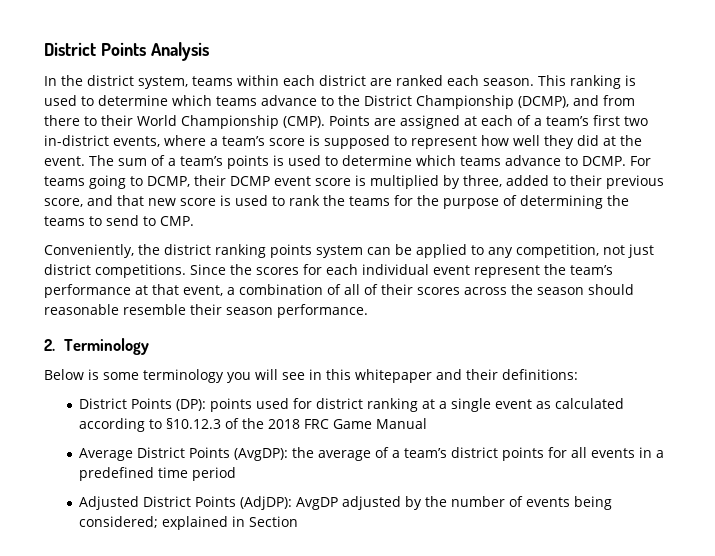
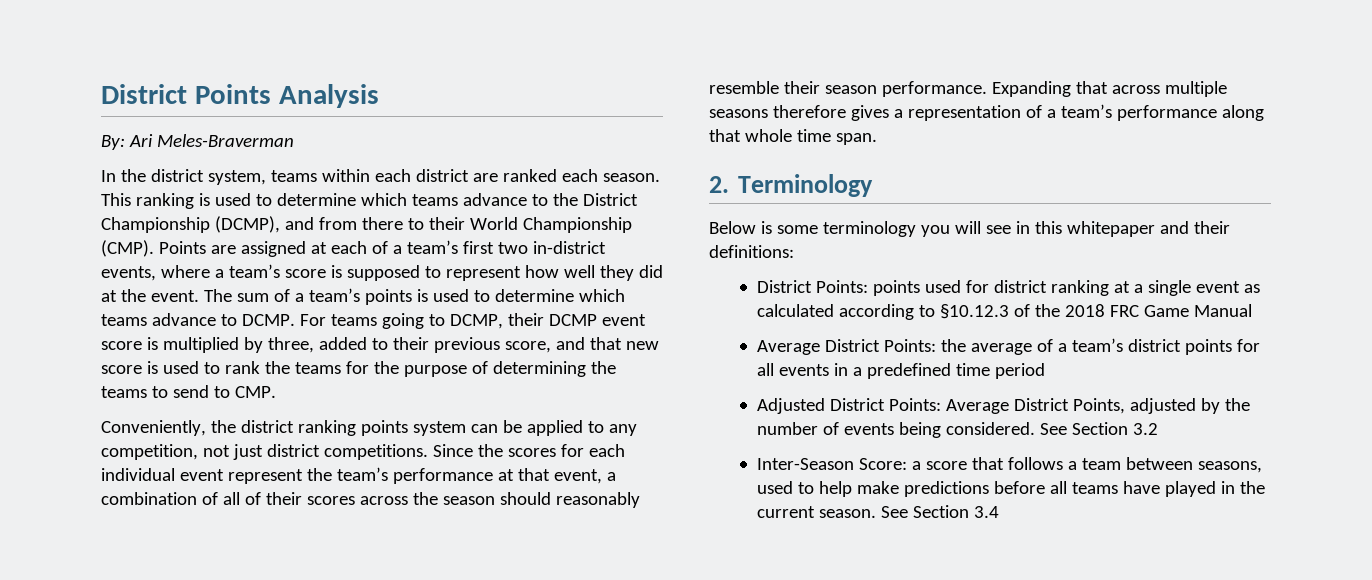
+ By: Ari Meles-Braverman
- Since the scores for each individual event represent the team’s performance at that event, a combination of all of their scores across the season should reasonable resemble their season performance.
+ Since the scores for each individual event represent the team’s performance at that event, a combination of all of their scores across the season should reasonably resemble their season performance. Expanding that across multiple seasons therefore gives a representation of a team’s performance along that whole time span.
- District Points (DP): points used for district ranking at a single event as calculated according to §10.12.3 of the 2018 FRC Game Manual
+ District Points: points used for district ranking at a single event as calculated according to §10.12.3 of the 2018 FRC Game Manual
- Average District Points (AvgDP): the average of a team’s district points for all events in a predefined time period
+ Average District Points: the average of a team’s district points for all events in a predefined time period
- Adjusted District Points (AdjDP): AvgDP adjusted by the number of events being considered; explained in Section
+ Adjusted District Points: Average District Points, adjusted by the number of events being considered. See Section 3.2
+ Inter-Season Score: a score that follows a team between seasons, used to help make predictions before all teams have played in the current season. See Section 3.4

